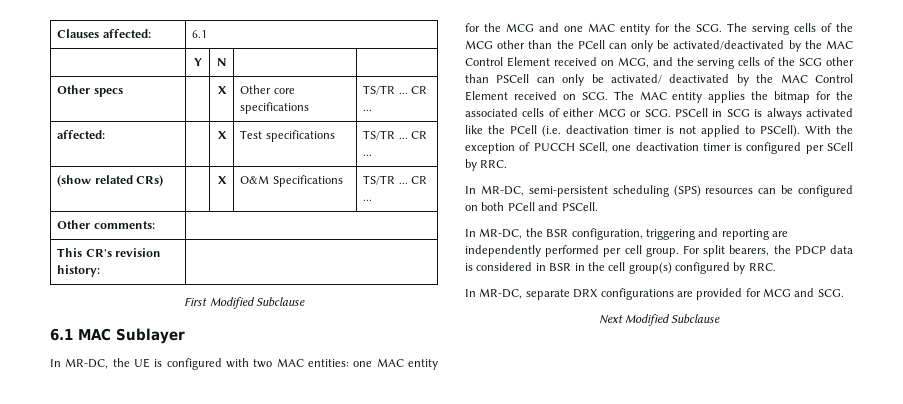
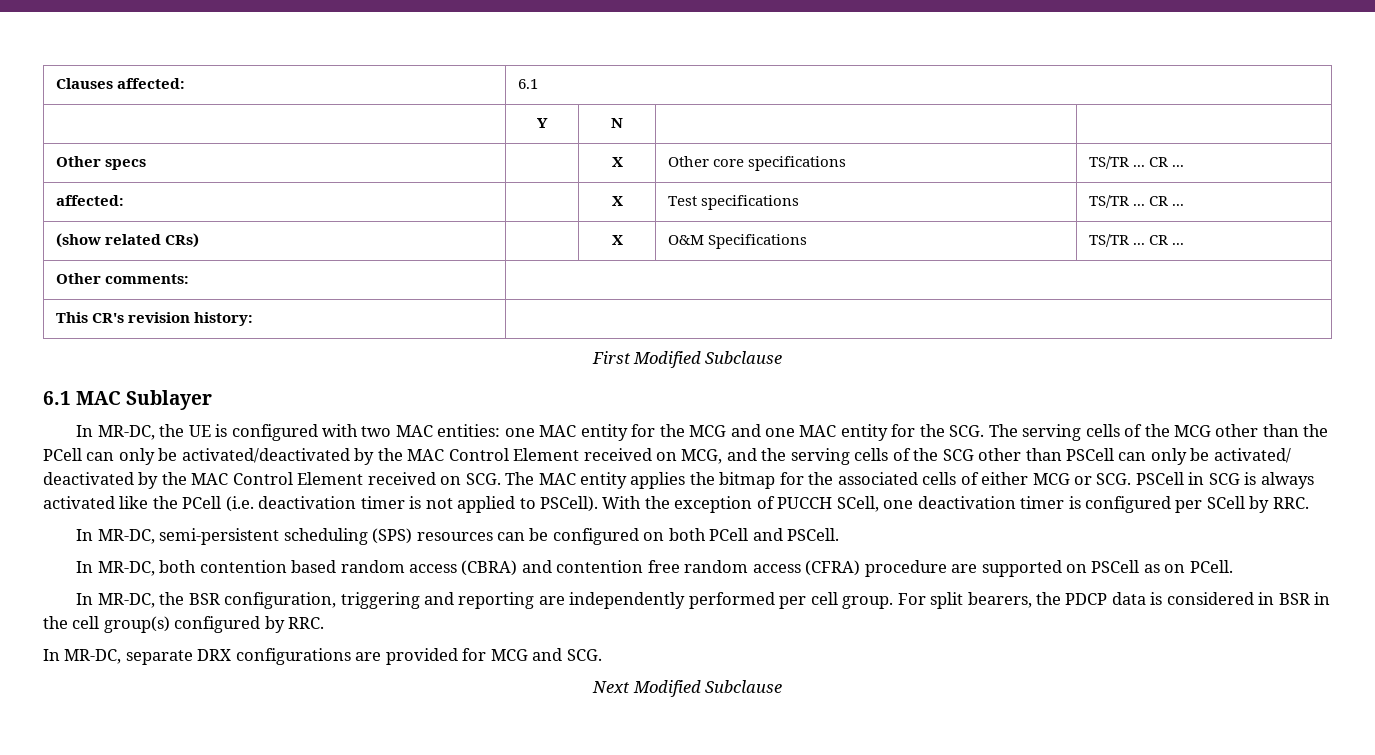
+ In MR-DC, both contention based random access (CBRA) and contention free random access (CFRA) procedure are supported on PSCell as on PCell.

